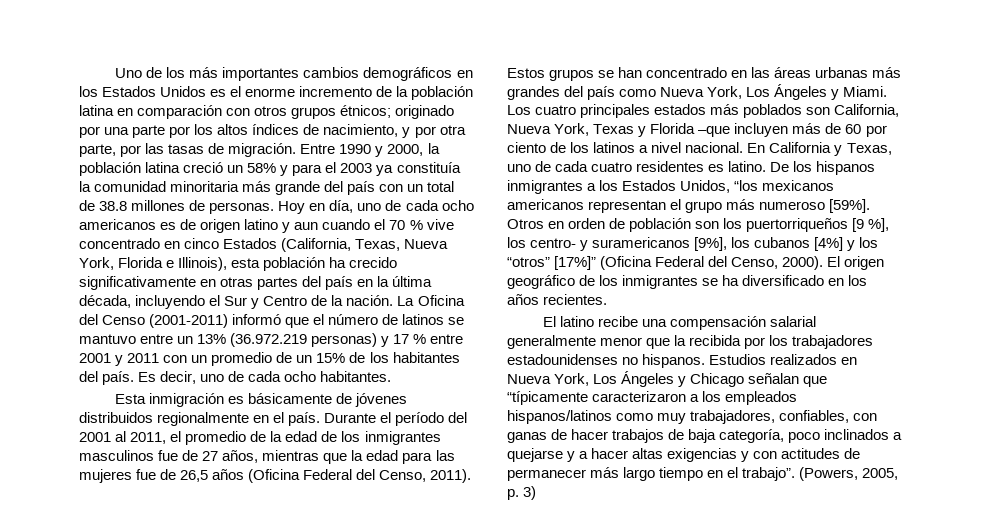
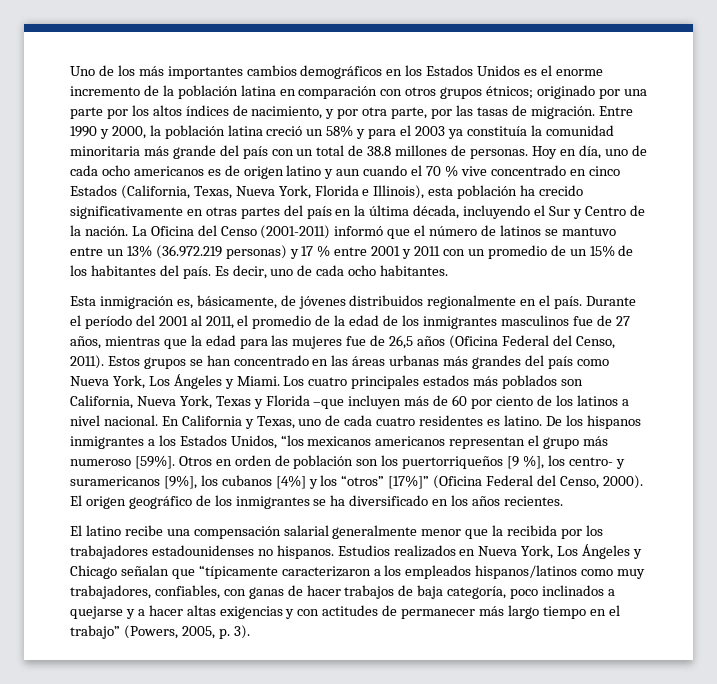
- Esta inmigración es básicamente de jóvenes distribuidos regionalmente en el país.
+ Esta inmigración es, básicamente, de jóvenes distribuidos regionalmente en el país.
- Estudios realizados en Nueva York, Los Ángeles y Chicago señalan que “típicamente caracterizaron a los empleados hispanos/latinos como muy trabajadores, confiables, con ganas de hacer trabajos de baja categoría, poco inclinados a quejarse y a hacer altas exigencias y con actitudes de permanecer más largo tiempo en el trabajo”. (Powers, 2005, p. 3)
+ Estudios realizados en Nueva York, Los Ángeles y Chicago señalan que “típicamente caracterizaron a los empleados hispanos/latinos como muy trabajadores, confiables, con ganas de hacer trabajos de baja categoría, poco inclinados a quejarse y a hacer altas exigencias y con actitudes de permanecer más largo tiempo en el trabajo” (Powers, 2005, p. 3).

